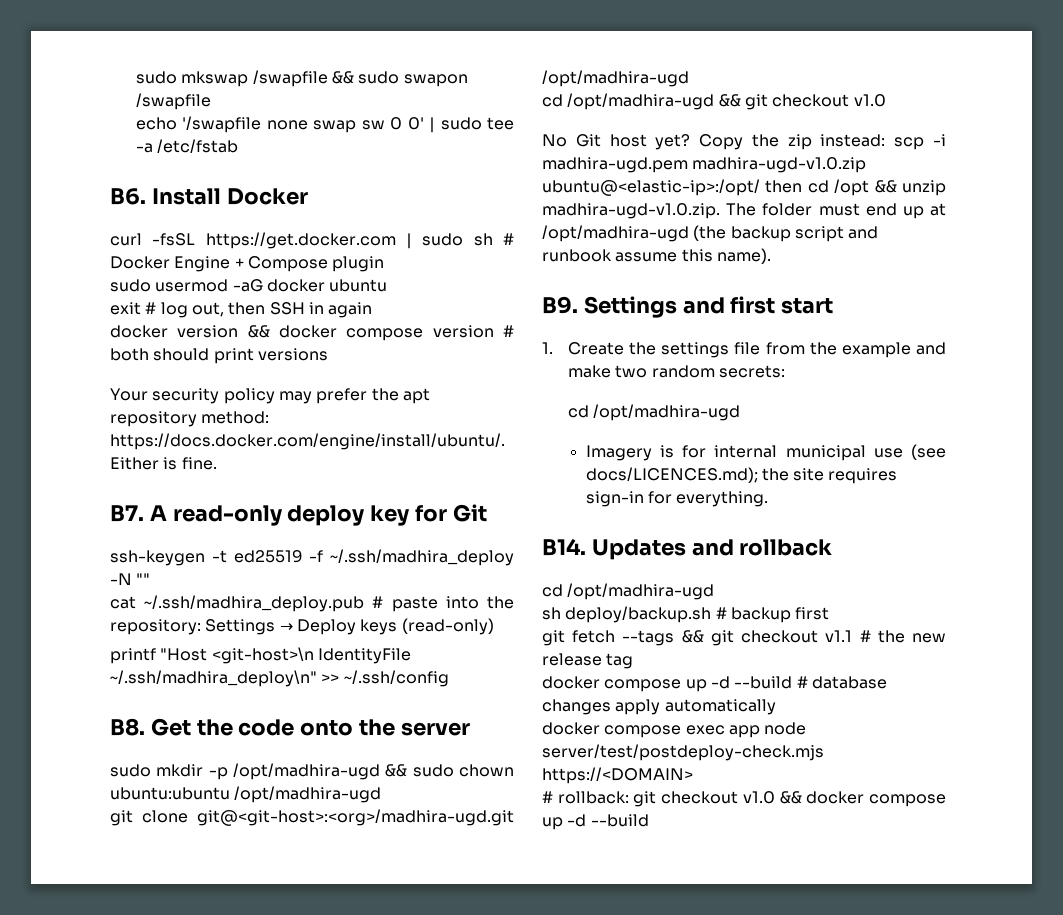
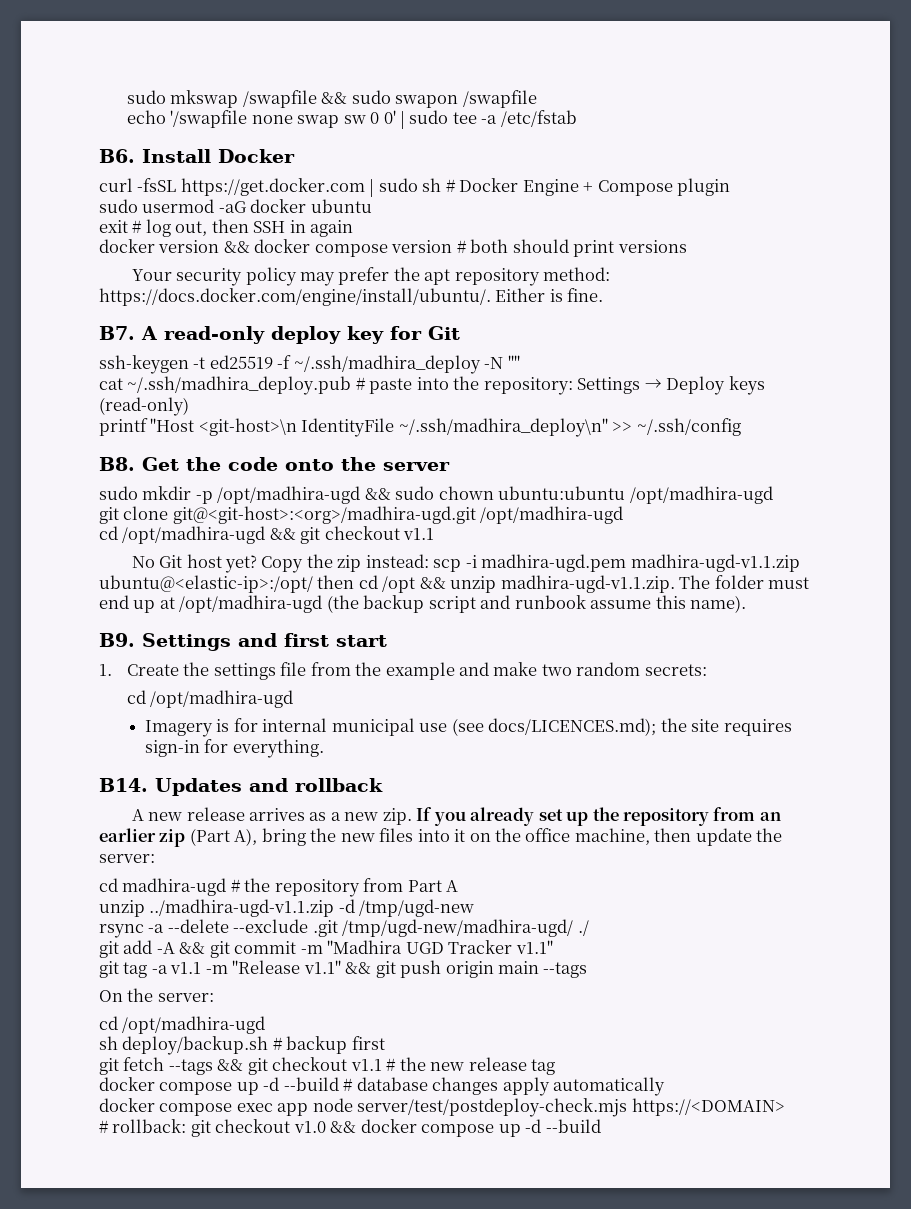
- cd /opt/madhira-ugd && git checkout v1.0
+ cd /opt/madhira-ugd && git checkout v1.1
- Copy the zip instead: scp -i madhira-ugd.pem madhira-ugd-v1.0.zip ubuntu@<elastic-ip>:/opt/ then cd /opt && unzip madhira-ugd-v1.0.zip. The folder must end up at /opt/madhira-ugd (the backup script and runbook assume this name).
+ Copy the zip instead: scp -i madhira-ugd.pem madhira-ugd-v1.1.zip ubuntu@<elastic-ip>:/opt/ then cd /opt && unzip madhira-ugd-v1.1.zip. The folder must end up at /opt/madhira-ugd (the backup script and runbook assume this name).
+ A new release arrives as a new zip. If you already set up the repository from an earlier zip (Part A), bring the new files into it on the office machine, then update the server:
+ cd madhira-ugd # the repository from Part A
+ unzip ../madhira-ugd-v1.1.zip -d /tmp/ugd-new
+ rsync -a --delete --exclude .git /tmp/ugd-new/madhira-ugd/ ./
+ git add -A && git commit -m "Madhira UGD Tracker v1.1"
+ git tag -a v1.1 -m "Release v1.1" && git push origin main --tags
+ On the server:

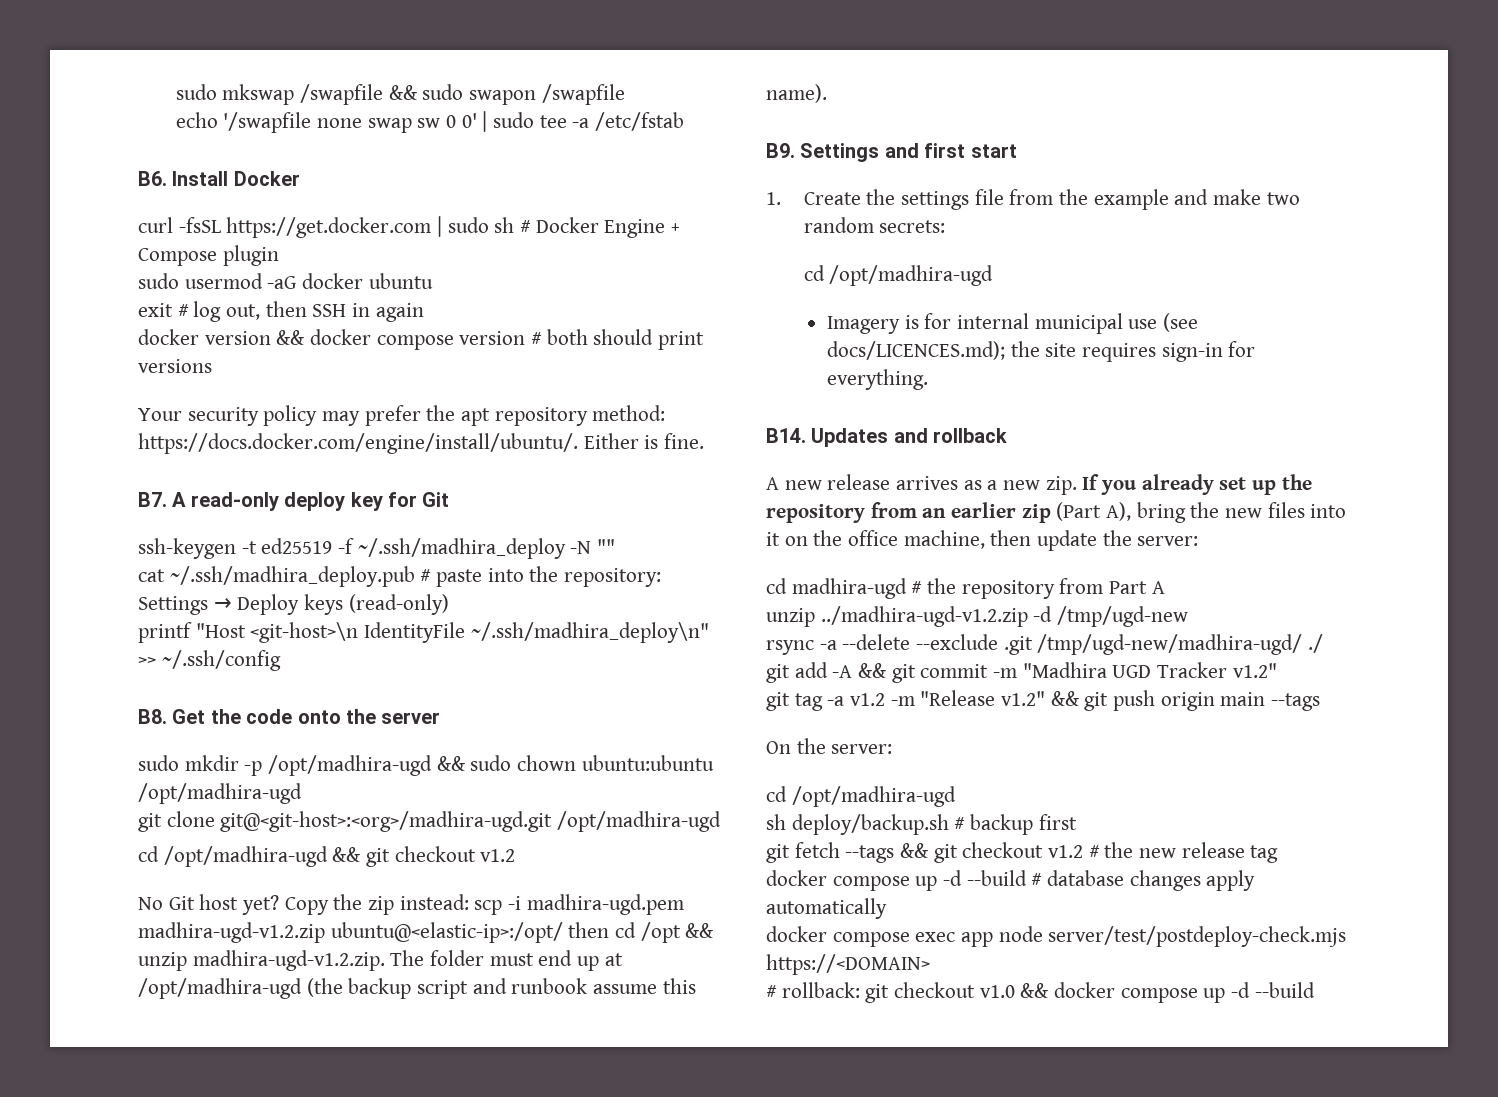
- cd /opt/madhira-ugd && git checkout v1.1
+ cd /opt/madhira-ugd && git checkout v1.2
- Copy the zip instead: scp -i madhira-ugd.pem madhira-ugd-v1.1.zip ubuntu@<elastic-ip>:/opt/ then cd /opt && unzip madhira-ugd-v1.1.zip. The folder must end up at /opt/madhira-ugd (the backup script and runbook assume this name).
+ Copy the zip instead: scp -i madhira-ugd.pem madhira-ugd-v1.2.zip ubuntu@<elastic-ip>:/opt/ then cd /opt && unzip madhira-ugd-v1.2.zip. The folder must end up at /opt/madhira-ugd (the backup script and runbook assume this name).
- unzip ../madhira-ugd-v1.1.zip -d /tmp/ugd-new
+ unzip ../madhira-ugd-v1.2.zip -d /tmp/ugd-new
- git add -A && git commit -m "Madhira UGD Tracker v1.1"
+ git add -A && git commit -m "Madhira UGD Tracker v1.2"
- git tag -a v1.1 -m "Release v1.1" && git push origin main --tags
+ git tag -a v1.2 -m "Release v1.2" && git push origin main --tags
- git fetch --tags && git checkout v1.1 # the new release tag
+ git fetch --tags && git checkout v1.2 # the new release tag

